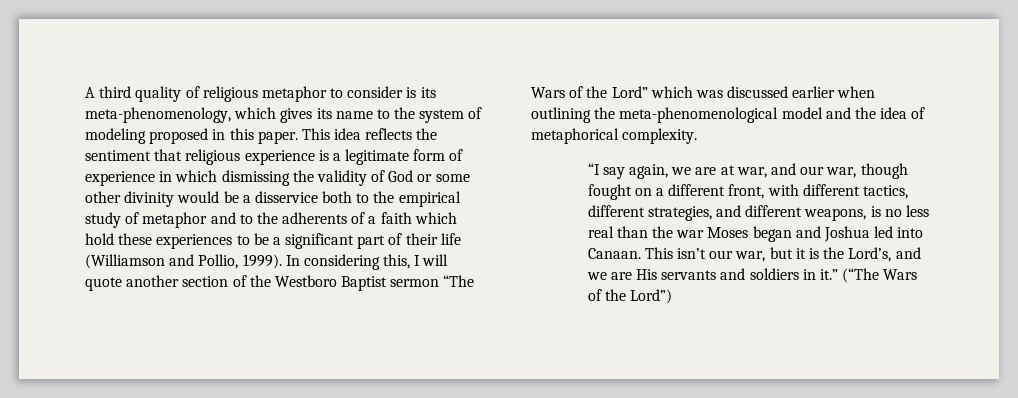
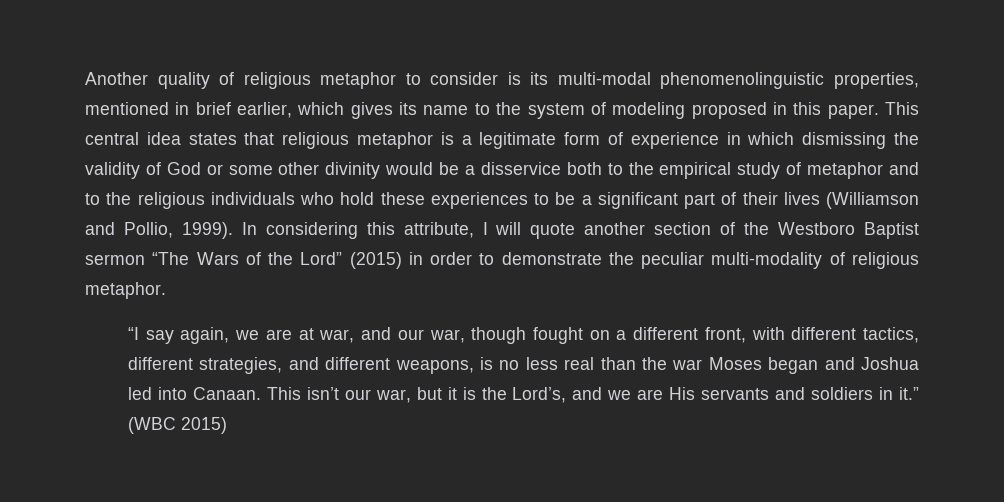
- A third quality of religious metaphor to consider is its meta-phenomenology, which gives its name to the system of modeling proposed in this paper.
+ Another quality of religious metaphor to consider is its multi-modal phenomenolinguistic properties, mentioned in brief earlier, which gives its name to the system of modeling proposed in this paper.
- This idea reflects the sentiment that religious experience is a legitimate form of experience in which dismissing the validity of God or some other divinity would be a disservice both to the empirical study of metaphor and to the adherents of a faith which hold these experiences to be a significant part of their life (Williamson and Pollio, 1999).
+ This central idea states that religious metaphor is a legitimate form of experience in which dismissing the validity of God or some other divinity would be a disservice both to the empirical study of metaphor and to the religious individuals who hold these experiences to be a significant part of their lives (Williamson and Pollio, 1999).
- In considering this, I will quote another section of the Westboro Baptist sermon “The Wars of the Lord” which was discussed earlier when outlining the meta-phenomenological model and the idea of metaphorical complexity.
+ In considering this attribute, I will quote another section of the Westboro Baptist sermon “The Wars of the Lord” (2015) in order to demonstrate the peculiar multi-modality of religious metaphor.
- (“The Wars of the Lord”)
+ (WBC 2015)

